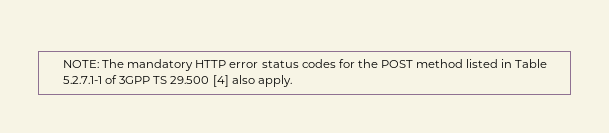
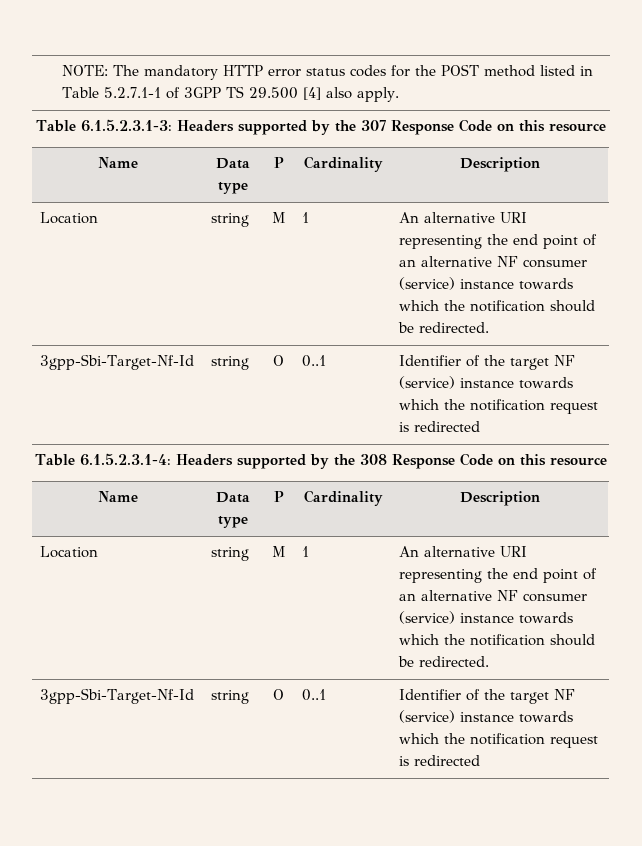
+ Table 6.1.5.2.3.1-3: Headers supported by the 307 Response Code on this resource
+ Name | Data type | P | Cardinality | Description
+ Location | string | M | 1 | An alternative URI representing the end point of an alternative NF consumer (service) instance towards which the notification should be redirected.
+ 3gpp-Sbi-Target-Nf-Id | string | O | 0..1 | Identifier of the target NF (service) instance towards which the notification request is redirected
+ Table 6.1.5.2.3.1-4: Headers supported by the 308 Response Code on this resource
+ Name | Data type | P | Cardinality | Description
+ Location | string | M | 1 | An alternative URI representing the end point of an alternative NF consumer (service) instance towards which the notification should be redirected.
+ 3gpp-Sbi-Target-Nf-Id | string | O | 0..1 | Identifier of the target NF (service) instance towards which the notification request is redirected

